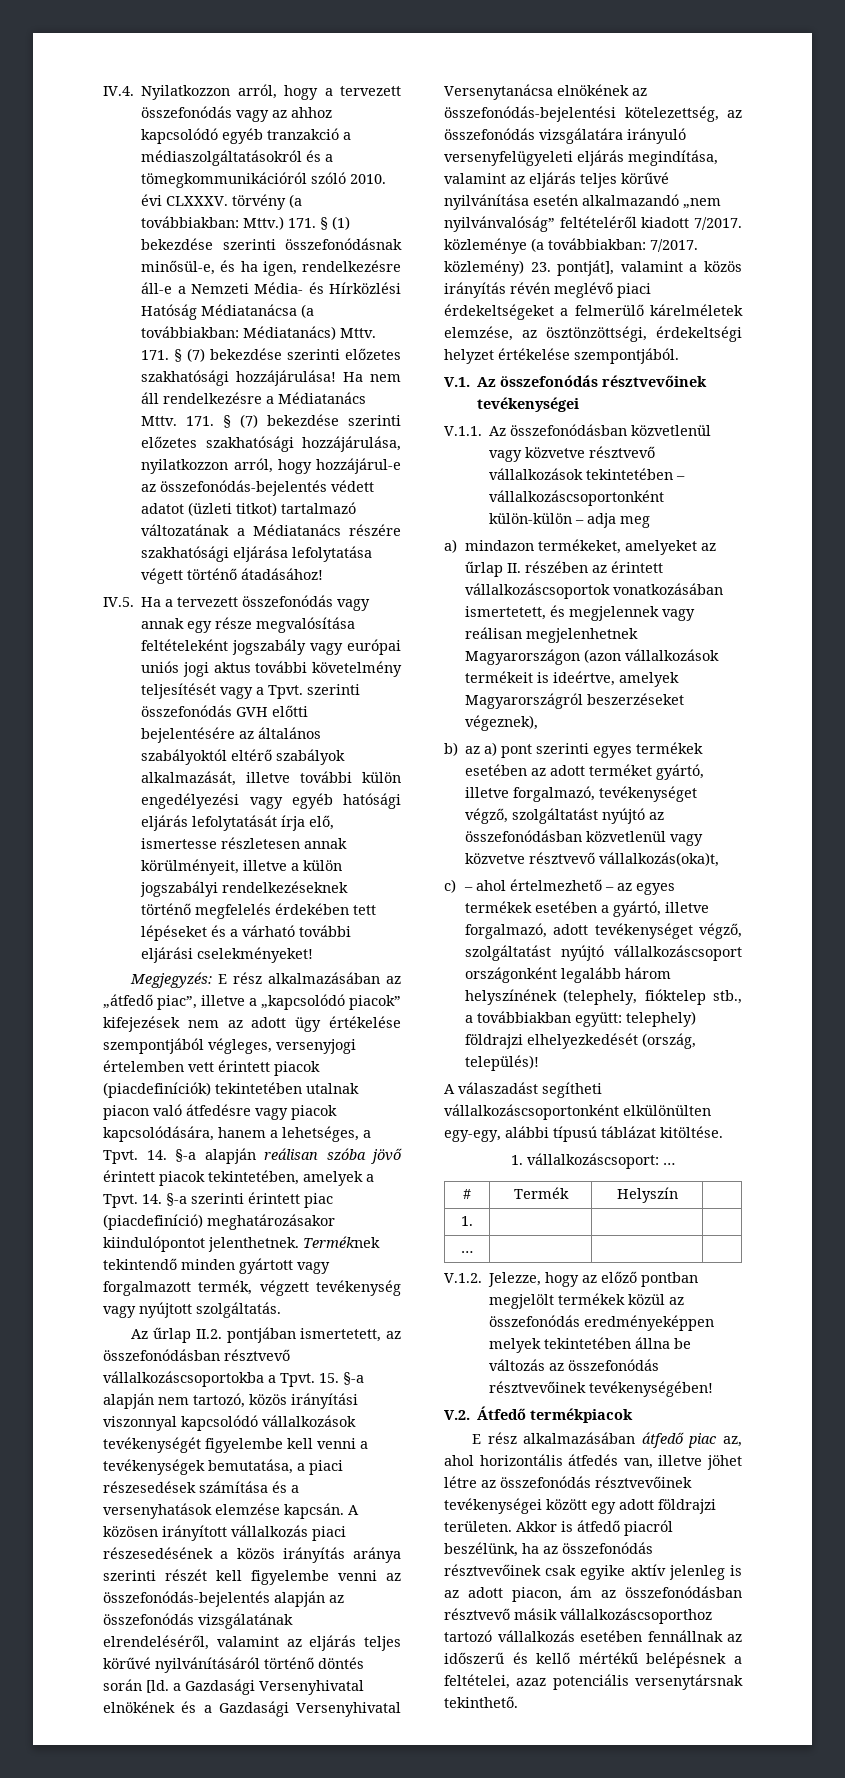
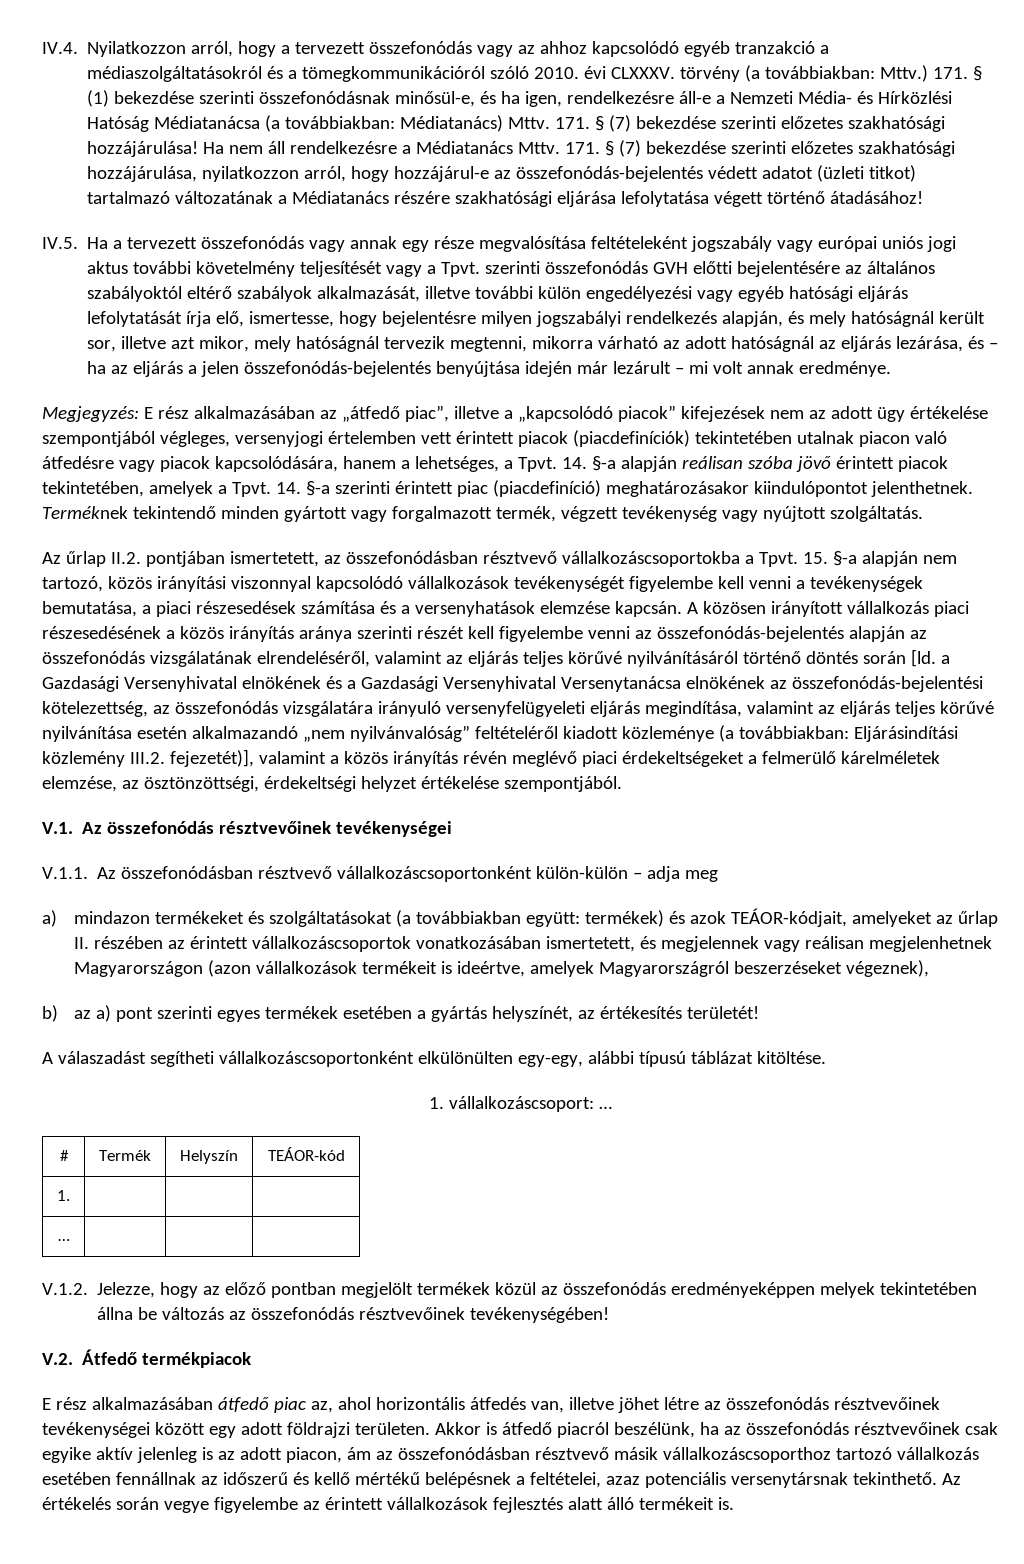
- IV.5. Ha a tervezett összefonódás vagy annak egy része megvalósítása feltételeként jogszabály vagy európai uniós jogi aktus további követelmény teljesítését vagy a Tpvt. szerinti összefonódás GVH előtti bejelentésére az általános szabályoktól eltérő szabályok alkalmazását, illetve további külön engedélyezési vagy egyéb hatósági eljárás lefolytatását írja elő, ismertesse részletesen annak körülményeit, illetve a külön jogszabályi rendelkezéseknek történő megfelelés érdekében tett lépéseket és a várható további eljárási cselekményeket!
+ IV.5. Ha a tervezett összefonódás vagy annak egy része megvalósítása feltételeként jogszabály vagy európai uniós jogi aktus további követelmény teljesítését vagy a Tpvt. szerinti összefonódás GVH előtti bejelentésére az általános szabályoktól eltérő szabályok alkalmazását, illetve további külön engedélyezési vagy egyéb hatósági eljárás lefolytatását írja elő, ismertesse, hogy bejelentésre milyen jogszabályi rendelkezés alapján, és mely hatóságnál került sor, illetve azt mikor, mely hatóságnál tervezik megtenni, mikorra várható az adott hatóságnál az eljárás lezárása, és – ha az eljárás a jelen összefonódás-bejelentés benyújtása idején már lezárult – mi volt annak eredménye.
- A közösen irányított vállalkozás piaci részesedésének a közös irányítás aránya szerinti részét kell figyelembe venni az összefonódás-bejelentés alapján az összefonódás vizsgálatának elrendeléséről, valamint az eljárás teljes körűvé nyilvánításáról történő döntés során [ld. a Gazdasági Versenyhivatal elnökének és a Gazdasági Versenyhivatal Versenytanácsa elnökének az összefonódás-bejelentési kötelezettség, az összefonódás vizsgálatára irányuló versenyfelügyeleti eljárás megindítása, valamint az eljárás teljes körűvé nyilvánítása esetén alkalmazandó „nem nyilvánvalóság” feltételéről kiadott 7/2017. közleménye (a továbbiakban:
+ A közösen irányított vállalkozás piaci részesedésének a közös irányítás aránya szerinti részét kell figyelembe venni az összefonódás-bejelentés alapján az összefonódás vizsgálatának elrendeléséről, valamint az eljárás teljes körűvé nyilvánításáról történő döntés során [ld. a Gazdasági Versenyhivatal elnökének és a Gazdasági Versenyhivatal Versenytanácsa elnökének az összefonódás-bejelentési kötelezettség, az összefonódás vizsgálatára irányuló versenyfelügyeleti eljárás megindítása, valamint az eljárás teljes körűvé nyilvánítása esetén alkalmazandó „nem nyilvánvalóság” feltételéről kiadott közleménye (a továbbiakban:
- 7/2017. közlemény) 23. pontját], valamint a közös irányítás révén meglévő piaci érdekeltségeket a felmerülő kárelméletek elemzése, az ösztönzöttségi, érdekeltségi helyzet értékelése szempontjából.
+ Eljárásindítási közlemény III.2. fejezetét)], valamint a közös irányítás révén meglévő piaci érdekeltségeket a felmerülő kárelméletek elemzése, az ösztönzöttségi, érdekeltségi helyzet értékelése szempontjából.
- V.1.1. Az összefonódásban közvetlenül vagy közvetve résztvevő vállalkozások tekintetében – vállalkozáscsoportonként külön-külön – adja meg
+ V.1.1. Az összefonódásban résztvevő vállalkozáscsoportonként külön-külön – adja meg
- a) mindazon termékeket, amelyeket az űrlap II. részében az érintett vállalkozáscsoportok vonatkozásában ismertetett, és megjelennek vagy reálisan megjelenhetnek Magyarországon (azon vállalkozások termékeit is ideértve, amelyek Magyarországról beszerzéseket végeznek),
+ a) mindazon termékeket és szolgáltatásokat (a továbbiakban együtt: termékek) és azok TEÁOR-kódjait, amelyeket az űrlap II. részében az érintett vállalkozáscsoportok vonatkozásában ismertetett, és megjelennek vagy reálisan megjelenhetnek Magyarországon (azon vállalkozások termékeit is ideértve, amelyek Magyarországról beszerzéseket végeznek),
- b) az a) pont szerinti egyes termékek esetében az adott terméket gyártó, illetve forgalmazó, tevékenységet végző, szolgáltatást nyújtó az összefonódásban közvetlenül vagy közvetve résztvevő vállalkozás(oka)t,
- c) – ahol értelmezhető – az egyes termékek esetében a gyártó, illetve forgalmazó, adott tevékenységet végző, szolgáltatást nyújtó vállalkozáscsoport országonként legalább három helyszínének (telephely, fióktelep stb., a továbbiakban együtt: telephely) földrajzi elhelyezkedését (ország, település)!
+ b) az a) pont szerinti egyes termékek esetében a gyártás helyszínét, az értékesítés területét!
- # | Termék | Helyszín |
+ # | Termék | Helyszín | TEÁOR-kód
+ Az értékelés során vegye figyelembe az érintett vállalkozások fejlesztés alatt álló termékeit is.

